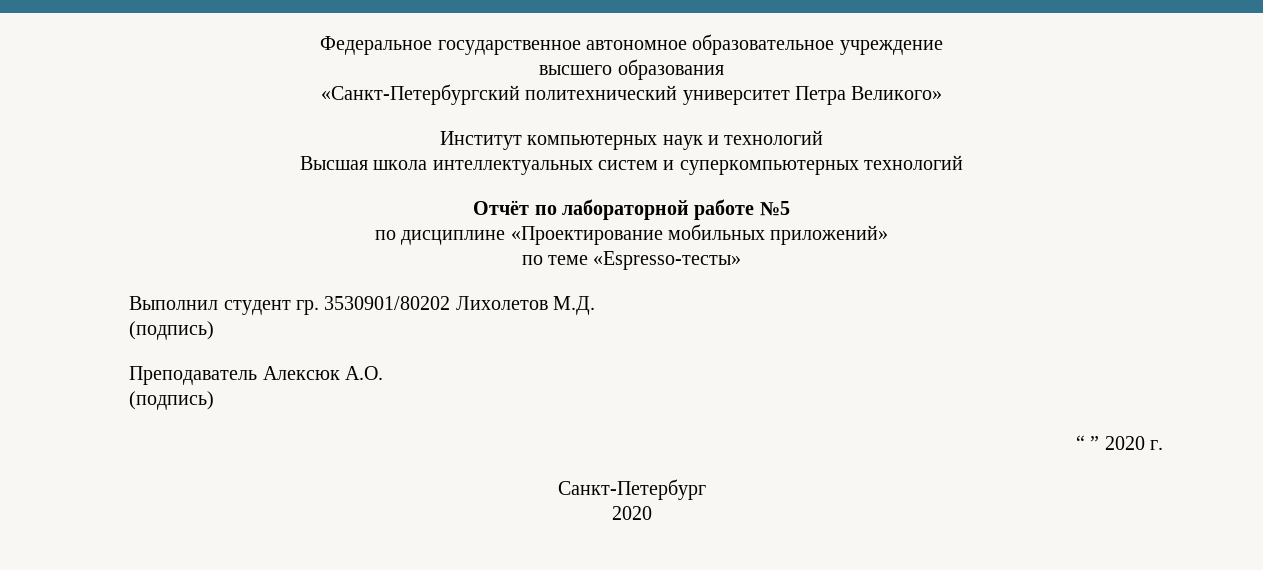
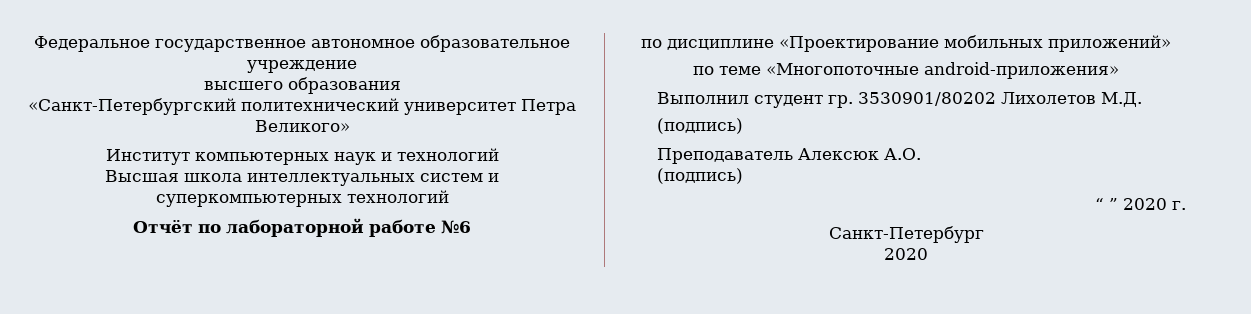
- Отчёт по лабораторной работе №5
+ Отчёт по лабораторной работе №6
- по теме «Espresso-тесты»
+ по теме «Многопоточные android-приложения»

